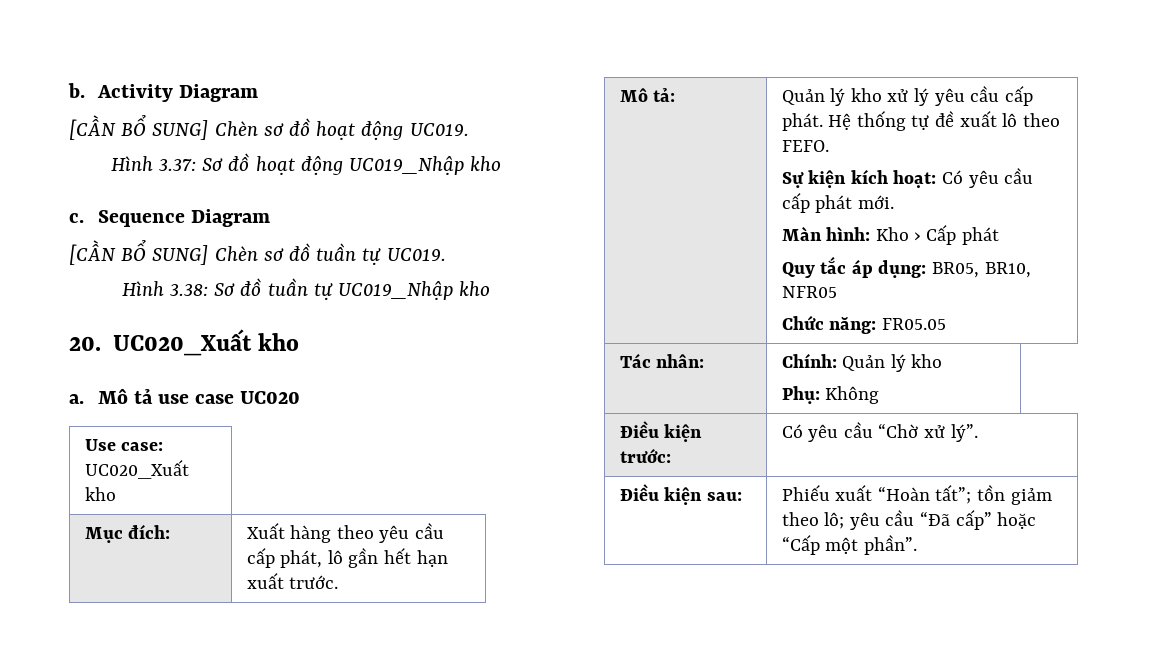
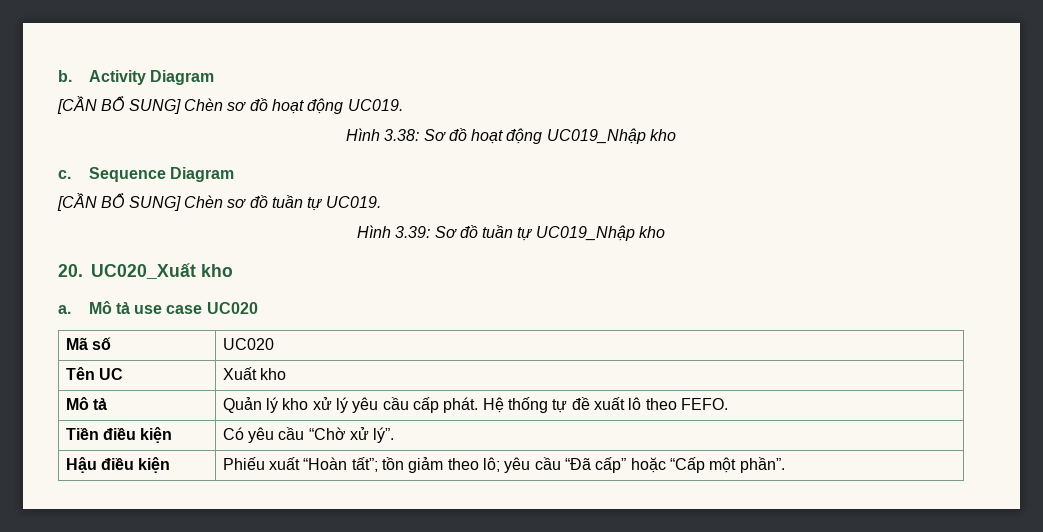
- Hình 3.37: Sơ đồ hoạt động UC019_Nhập kho
+ Hình 3.38: Sơ đồ hoạt động UC019_Nhập kho
- Hình 3.38: Sơ đồ tuần tự UC019_Nhập kho
+ Hình 3.39: Sơ đồ tuần tự UC019_Nhập kho
- Use case: UC020_Xuất kho
- Mục đích: | Xuất hàng theo yêu cầu cấp phát, lô gần hết hạn xuất trước.
- Mô tả: | Quản lý kho xử lý yêu cầu cấp phát. Hệ thống tự đề xuất lô theo FEFO.
+ Mã số | UC020
+ Tên UC | Xuất kho
+ Mô tả | Quản lý kho xử lý yêu cầu cấp phát. Hệ thống tự đề xuất lô theo FEFO.
- Sự kiện kích hoạt: Có yêu cầu cấp phát mới.
- Màn hình: Kho › Cấp phát
- Quy tắc áp dụng: BR05, BR10, NFR05
- Chức năng: FR05.05
- Tác nhân: | Chính: Quản lý kho
- Phụ: Không
- Điều kiện trước: | Có yêu cầu “Chờ xử lý”.
+ Tiền điều kiện | Có yêu cầu “Chờ xử lý”.
- Điều kiện sau: | Phiếu xuất “Hoàn tất”; tồn giảm theo lô; yêu cầu “Đã cấp” hoặc “Cấp một phần”.
+ Hậu điều kiện | Phiếu xuất “Hoàn tất”; tồn giảm theo lô; yêu cầu “Đã cấp” hoặc “Cấp một phần”.

